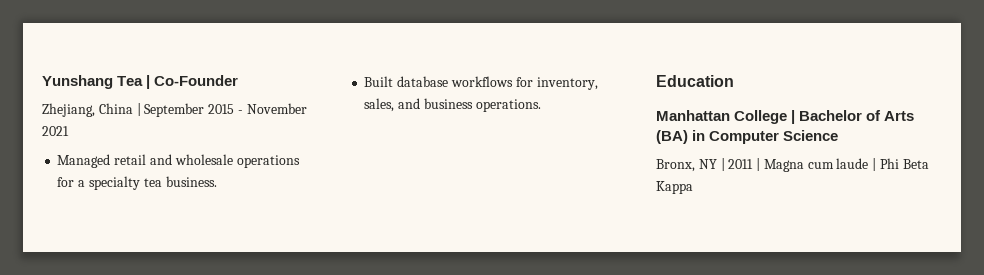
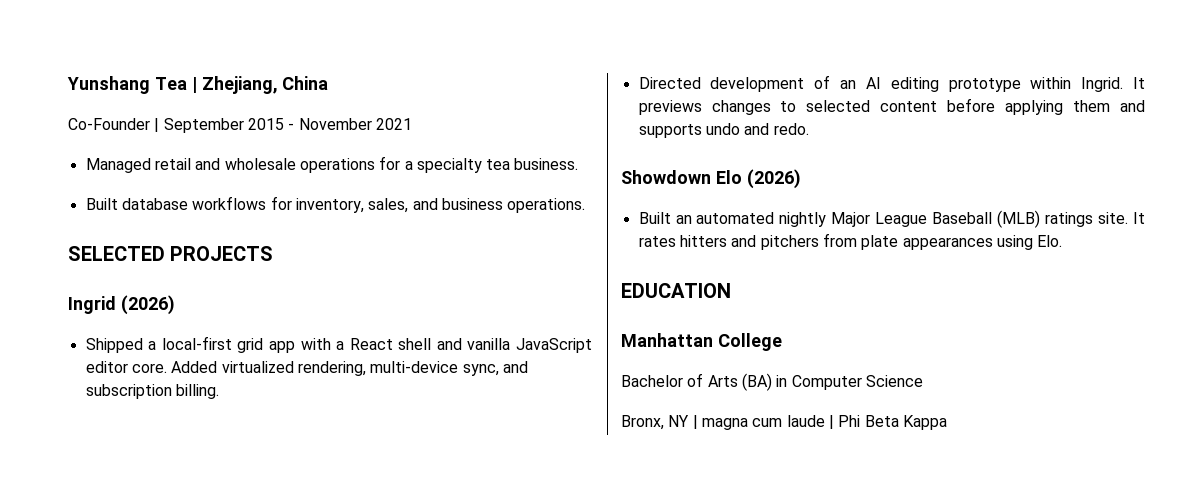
- Yunshang Tea | Co-Founder
- Zhejiang, China | September 2015 - November 2021
+ Yunshang Tea | Zhejiang, China
+ Co-Founder | September 2015 - November 2021
- Education
+ SELECTED PROJECTS
+ Ingrid (2026)
+ Shipped a local-first grid app with a React shell and vanilla JavaScript editor core. Added virtualized rendering, multi-device sync, and subscription billing.
+ Directed development of an AI editing prototype within Ingrid. It previews changes to selected content before applying them and supports undo and redo.
+ Showdown Elo (2026)
+ Built an automated nightly Major League Baseball (MLB) ratings site. It rates hitters and pitchers from plate appearances using Elo.
+ EDUCATION
- Manhattan College | Bachelor of Arts (BA) in Computer Science
+ Manhattan College
+ Bachelor of Arts (BA) in Computer Science
- Bronx, NY | 2011 | Magna cum laude | Phi Beta Kappa
+ Bronx, NY | magna cum laude | Phi Beta Kappa

